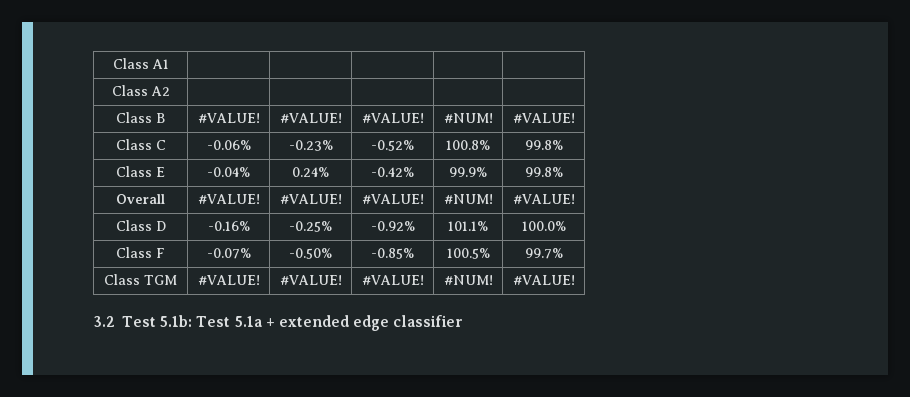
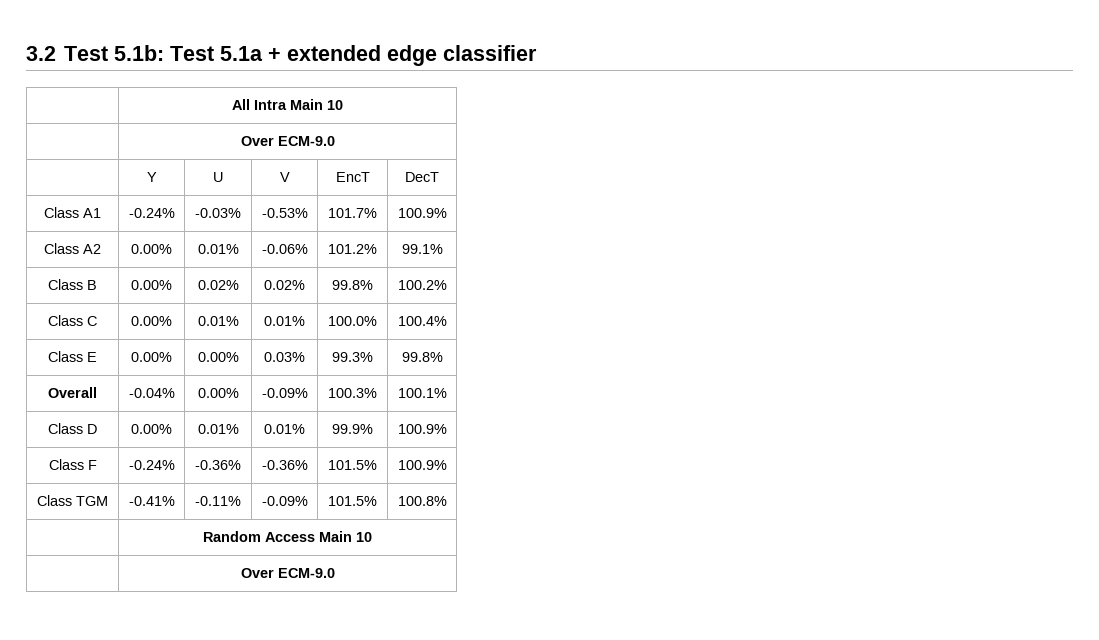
- Class A1 | | | | |
- Class A2 | | | | |
- Class B | #VALUE! | #VALUE! | #VALUE! | #NUM! | #VALUE!
- Class C | -0.06% | -0.23% | -0.52% | 100.8% | 99.8%
- Class E | -0.04% | 0.24% | -0.42% | 99.9% | 99.8%
- Overall | #VALUE! | #VALUE! | #VALUE! | #NUM! | #VALUE!
- Class D | -0.16% | -0.25% | -0.92% | 101.1% | 100.0%
- Class F | -0.07% | -0.50% | -0.85% | 100.5% | 99.7%
- Class TGM | #VALUE! | #VALUE! | #VALUE! | #NUM! | #VALUE!
+ | All Intra Main 10
+ | Over ECM-9.0
+ | Y | U | V | EncT | DecT
+ Class A1 | -0.24% | -0.03% | -0.53% | 101.7% | 100.9%
+ Class A2 | 0.00% | 0.01% | -0.06% | 101.2% | 99.1%
+ Class B | 0.00% | 0.02% | 0.02% | 99.8% | 100.2%
+ Class C | 0.00% | 0.01% | 0.01% | 100.0% | 100.4%
+ Class E | 0.00% | 0.00% | 0.03% | 99.3% | 99.8%
+ Overall | -0.04% | 0.00% | -0.09% | 100.3% | 100.1%
+ Class D | 0.00% | 0.01% | 0.01% | 99.9% | 100.9%
+ Class F | -0.24% | -0.36% | -0.36% | 101.5% | 100.9%
+ Class TGM | -0.41% | -0.11% | -0.09% | 101.5% | 100.8%
+ | Random Access Main 10
+ | Over ECM-9.0

